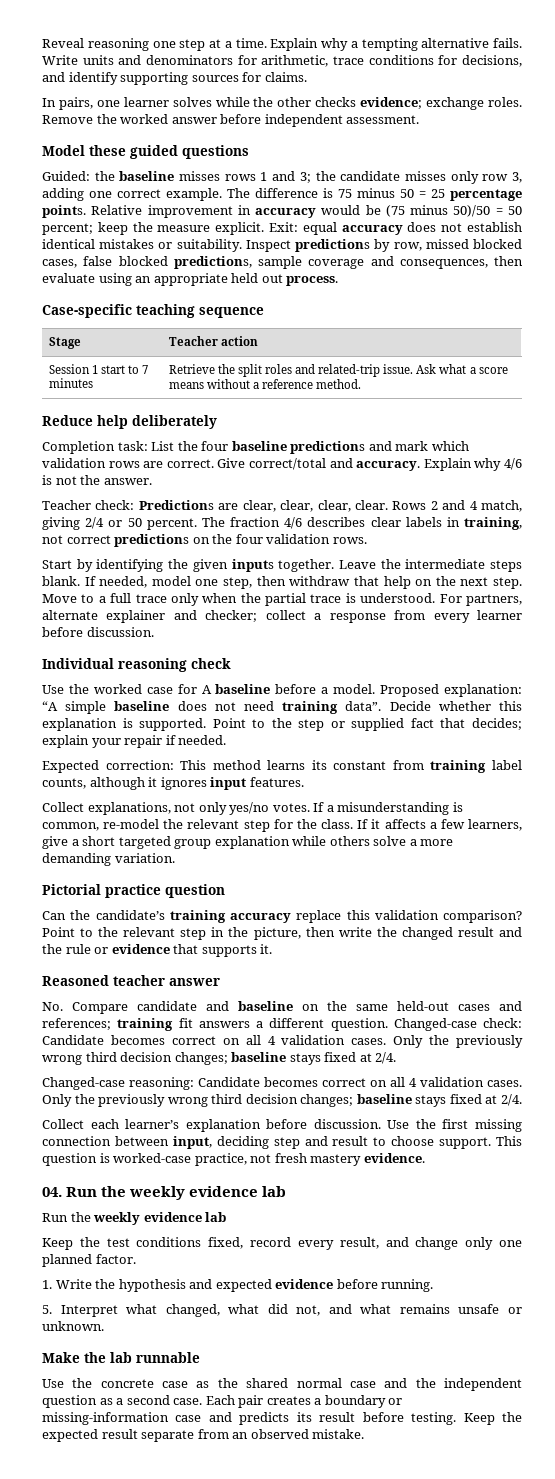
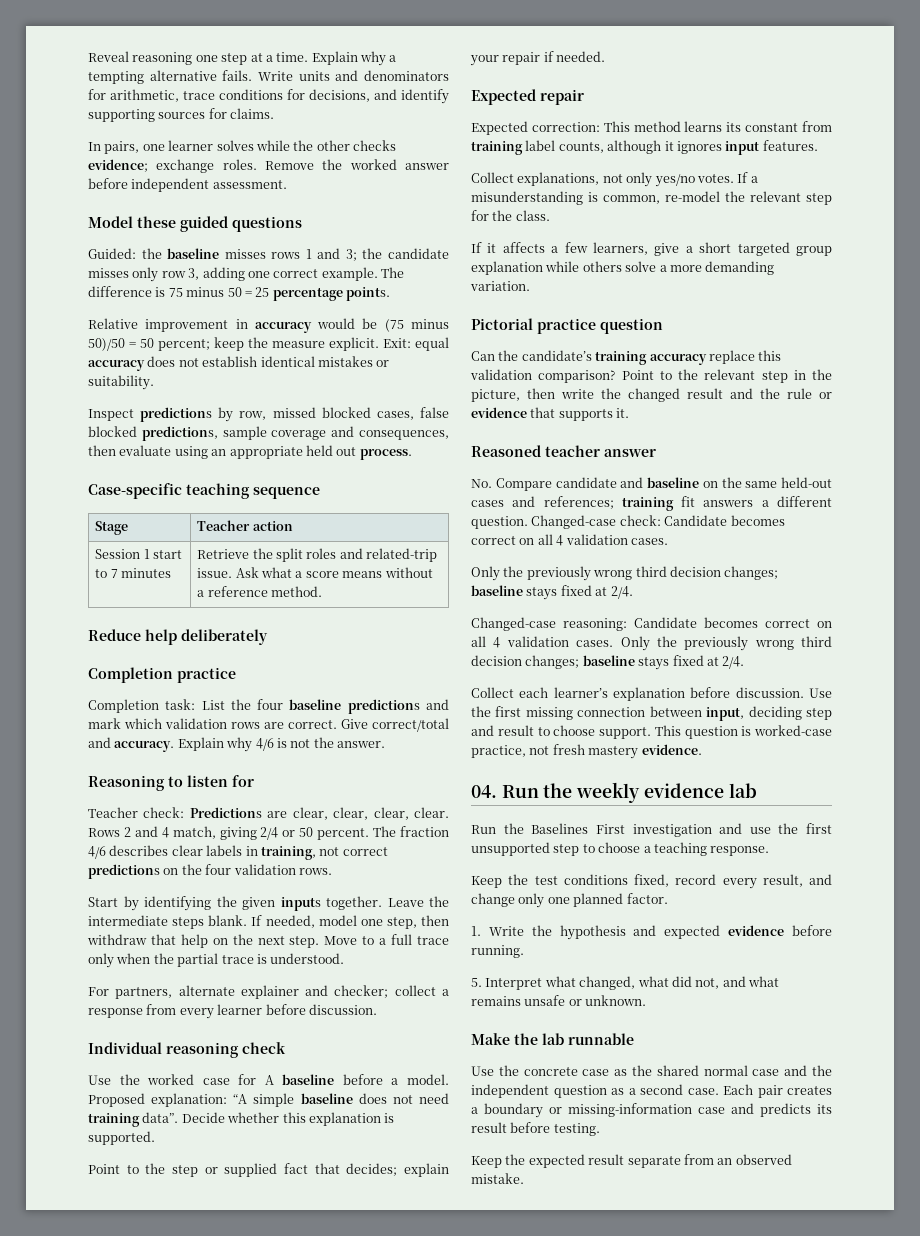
- The difference is 75 minus 50 = 25 percentage points. Relative improvement in accuracy would be (75 minus 50)/50 = 50 percent; keep the measure explicit.
+ The difference is 75 minus 50 = 25 percentage points.
+ Relative improvement in accuracy would be (75 minus 50)/50 = 50 percent; keep the measure explicit.
- Exit: equal accuracy does not establish identical mistakes or suitability. Inspect predictions by row, missed blocked cases, false blocked predictions, sample coverage and consequences, then evaluate using an appropriate held out process.
+ Exit: equal accuracy does not establish identical mistakes or suitability.
+ Inspect predictions by row, missed blocked cases, false blocked predictions, sample coverage and consequences, then evaluate using an appropriate held out process.
+ Completion practice
+ Reasoning to listen for
- Move to a full trace only when the partial trace is understood. For partners, alternate explainer and checker; collect a response from every learner before discussion.
+ Move to a full trace only when the partial trace is understood.
+ For partners, alternate explainer and checker; collect a response from every learner before discussion.
- Decide whether this explanation is supported. Point to the step or supplied fact that decides; explain your repair if needed.
+ Decide whether this explanation is supported.
+ Point to the step or supplied fact that decides; explain your repair if needed.
+ Expected repair
- If a misunderstanding is common, re-model the relevant step for the class. If it affects a few learners, give a short targeted group explanation while others solve a more demanding variation.
+ If a misunderstanding is common, re-model the relevant step for the class.
+ If it affects a few learners, give a short targeted group explanation while others solve a more demanding variation.
- Changed-case check: Candidate becomes correct on all 4 validation cases. Only the previously wrong third decision changes; baseline stays fixed at 2/4.
+ Changed-case check: Candidate becomes correct on all 4 validation cases.
+ Only the previously wrong third decision changes; baseline stays fixed at 2/4.
  04. Run the weekly evidence lab
- Run the weekly evidence lab
+ Run the Baselines First investigation and use the first unsupported step to choose a teaching response.
- Each pair creates a boundary or missing-information case and predicts its result before testing. Keep the expected result separate from an observed mistake.
+ Each pair creates a boundary or missing-information case and predicts its result before testing.
+ Keep the expected result separate from an observed mistake.

